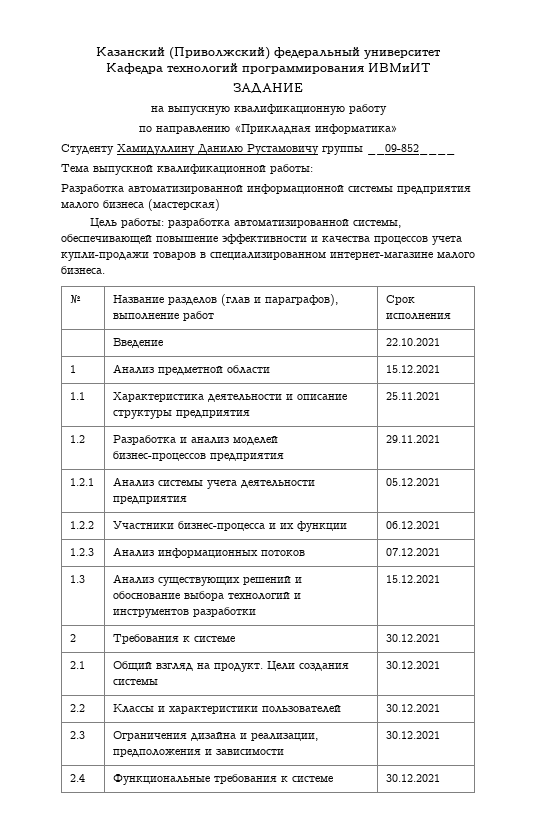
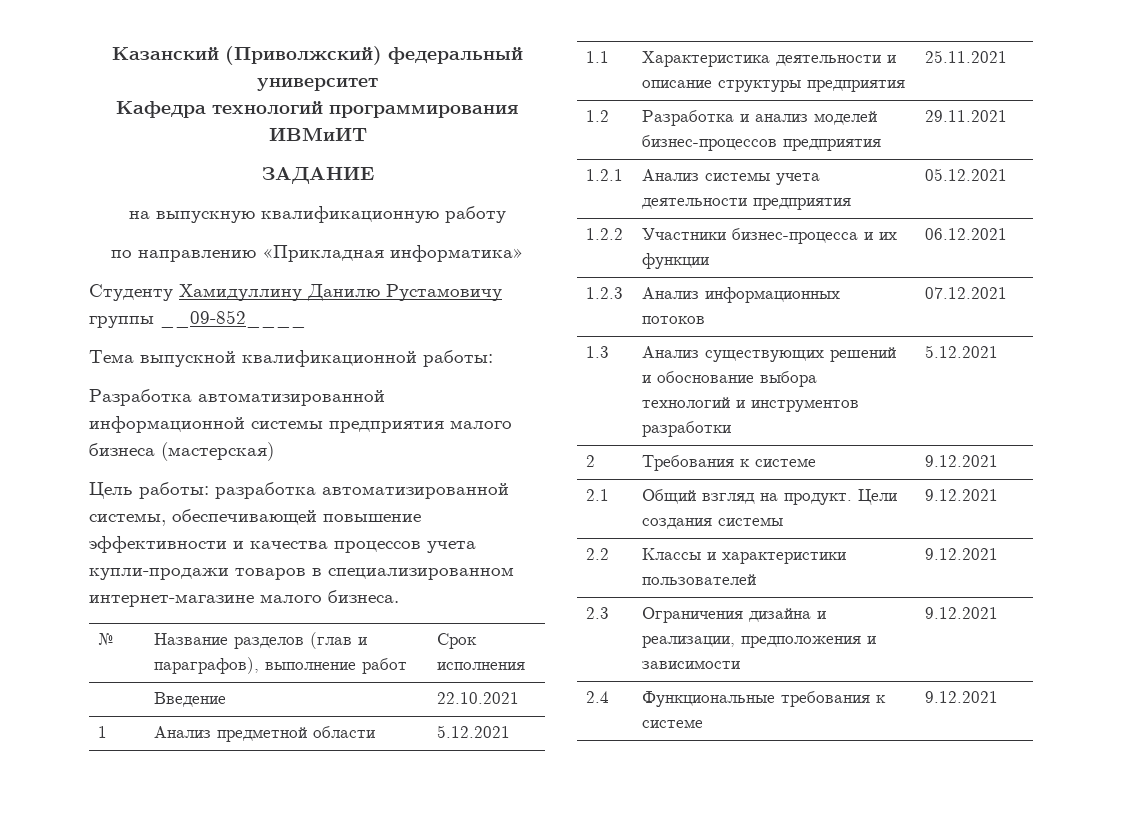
- 1 | Анализ предметной области | 15.12.2021
+ 1 | Анализ предметной области | 5.12.2021
- 1.3 | Анализ существующих решений и обоснование выбора технологий и инструментов разработки | 15.12.2021
+ 1.3 | Анализ существующих решений и обоснование выбора технологий и инструментов разработки | 5.12.2021
- 2 | Требования к системе | 30.12.2021
+ 2 | Требования к системе | 9.12.2021
- 2.1 | Общий взгляд на продукт. Цели создания системы | 30.12.2021
+ 2.1 | Общий взгляд на продукт. Цели создания системы | 9.12.2021
- 2.2 | Классы и характеристики пользователей | 30.12.2021
+ 2.2 | Классы и характеристики пользователей | 9.12.2021
- 2.3 | Ограничения дизайна и реализации, предположения и зависимости | 30.12.2021
+ 2.3 | Ограничения дизайна и реализации, предположения и зависимости | 9.12.2021
- 2.4 | Функциональные требования к системе | 30.12.2021
+ 2.4 | Функциональные требования к системе | 9.12.2021

